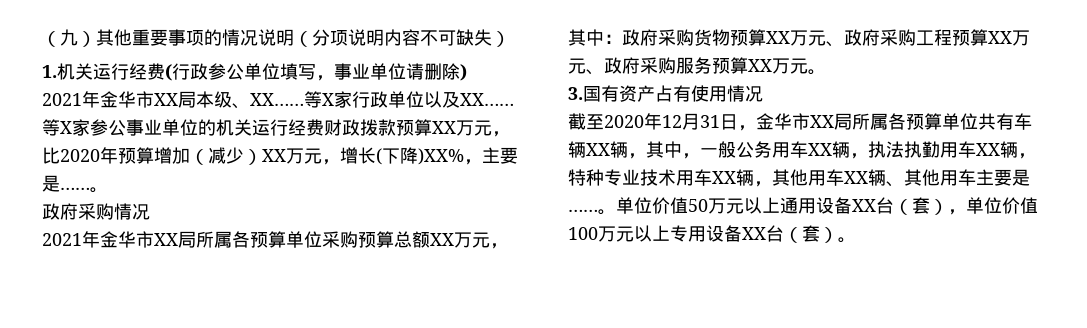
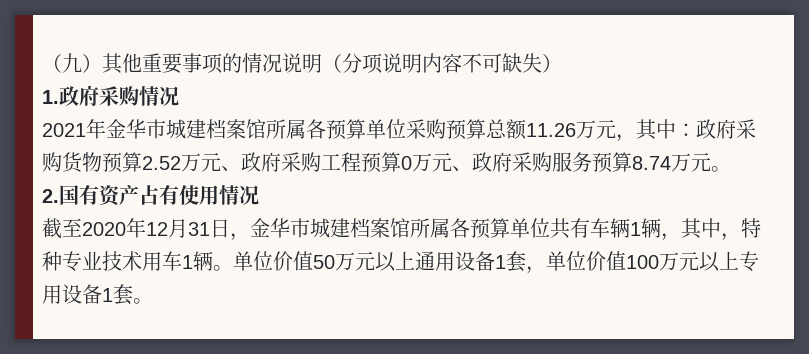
- 1.机关运行经费(行政参公单位填写，事业单位请删除)
- 2021年金华市XX局本级、XX……等X家行政单位以及XX……等X家参公事业单位的机关运行经费财政拨款预算XX万元，比2020年预算增加（减少）XX万元，增长(下降)XX%，主要是……。
- 政府采购情况
+ 1.政府采购情况
- 2021年金华市XX局所属各预算单位采购预算总额XX万元，其中：政府采购货物预算XX万元、政府采购工程预算XX万元、政府采购服务预算XX万元。
+ 2021年金华市城建档案馆所属各预算单位采购预算总额11.26万元，其中：政府采购货物预算2.52万元、政府采购工程预算0万元、政府采购服务预算8.74万元。
- 3.国有资产占有使用情况
+ 2.国有资产占有使用情况
- 截至2020年12月31日，金华市XX局所属各预算单位共有车辆XX辆，其中，一般公务用车XX辆，执法执勤用车XX辆，特种专业技术用车XX辆，其他用车XX辆、其他用车主要是……。
+ 截至2020年12月31日，金华市城建档案馆所属各预算单位共有车辆1辆，其中，特种专业技术用车1辆。
- 单位价值50万元以上通用设备XX台（套），单位价值100万元以上专用设备XX台（套）。
+ 单位价值50万元以上通用设备1套，单位价值100万元以上专用设备1套。

